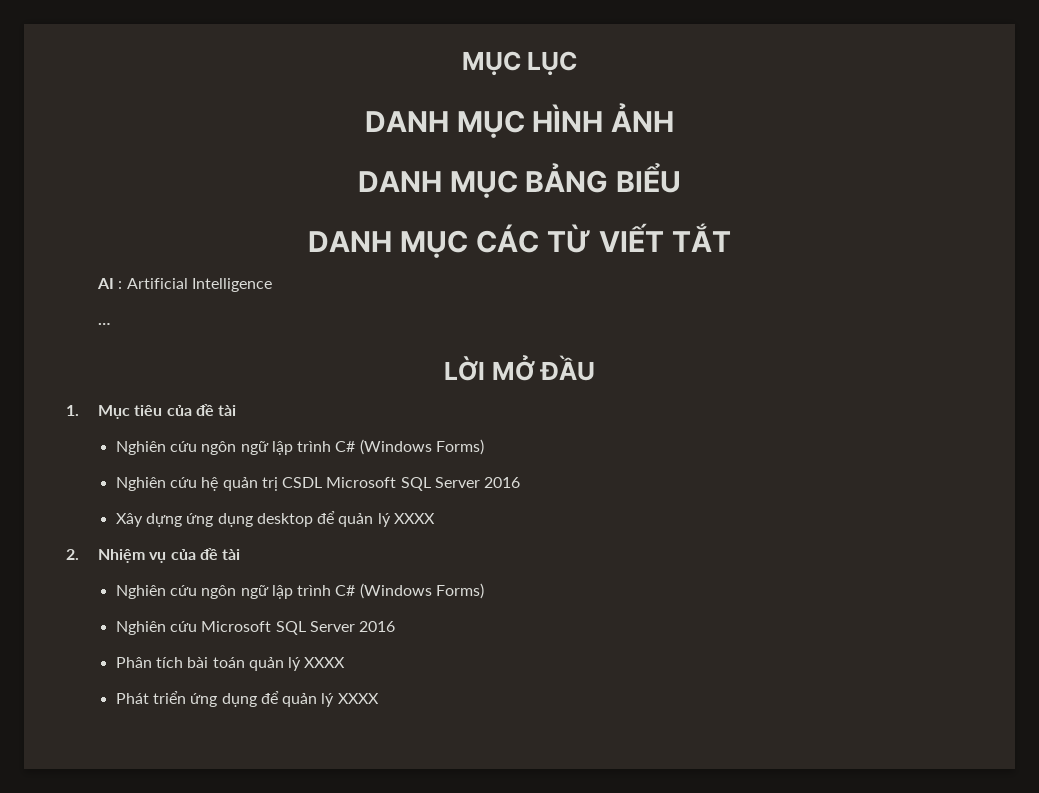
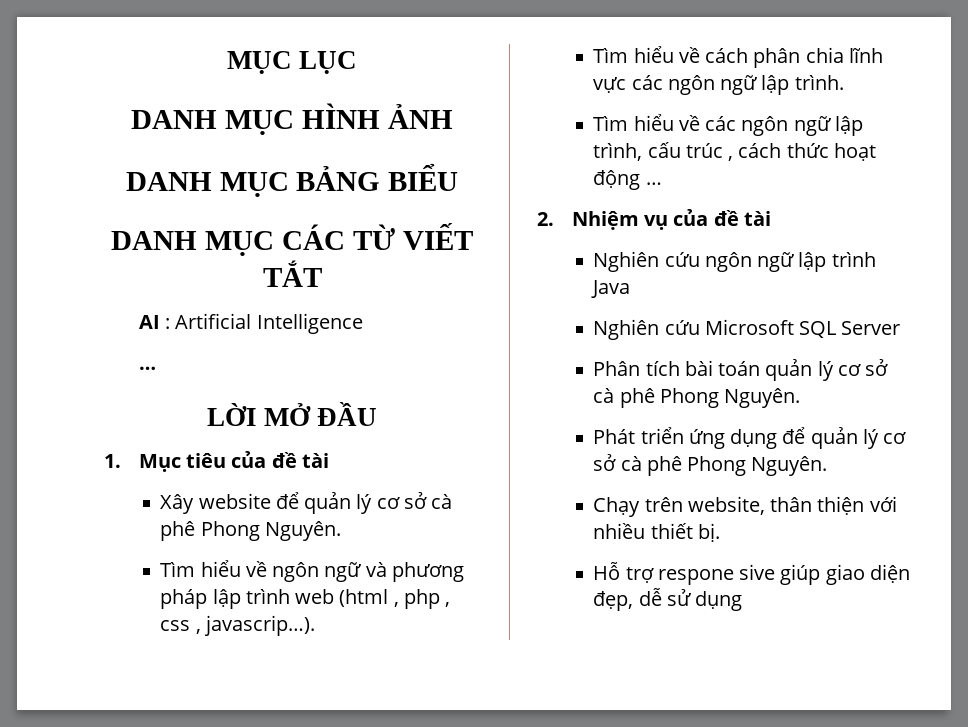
  1. Mục tiêu của đề tài
- Nghiên cứu ngôn ngữ lập trình C# (Windows Forms)
- Nghiên cứu hệ quản trị CSDL Microsoft SQL Server 2016
- Xây dựng ứng dụng desktop để quản lý XXXX
+ Xây website để quản lý cơ sở cà phê Phong Nguyên.
+ Tìm hiểu về ngôn ngữ và phương pháp lập trình web (html , php , css , javascrip…).
+ Tìm hiểu về cách phân chia lĩnh vực các ngôn ngữ lập trình.
+ Tìm hiểu về các ngôn ngữ lập trình, cấu trúc , cách thức hoạt động …
  2. Nhiệm vụ của đề tài
- Nghiên cứu ngôn ngữ lập trình C# (Windows Forms)
+ Nghiên cứu ngôn ngữ lập trình Java
- Nghiên cứu Microsoft SQL Server 2016
+ Nghiên cứu Microsoft SQL Server
- Phân tích bài toán quản lý XXXX
+ Phân tích bài toán quản lý cơ sở cà phê Phong Nguyên.
- Phát triển ứng dụng để quản lý XXXX
+ Phát triển ứng dụng để quản lý cơ sở cà phê Phong Nguyên.
+ Chạy trên website, thân thiện với nhiều thiết bị.
+ Hỗ trợ respone sive giúp giao diện đẹp, dễ sử dụng

